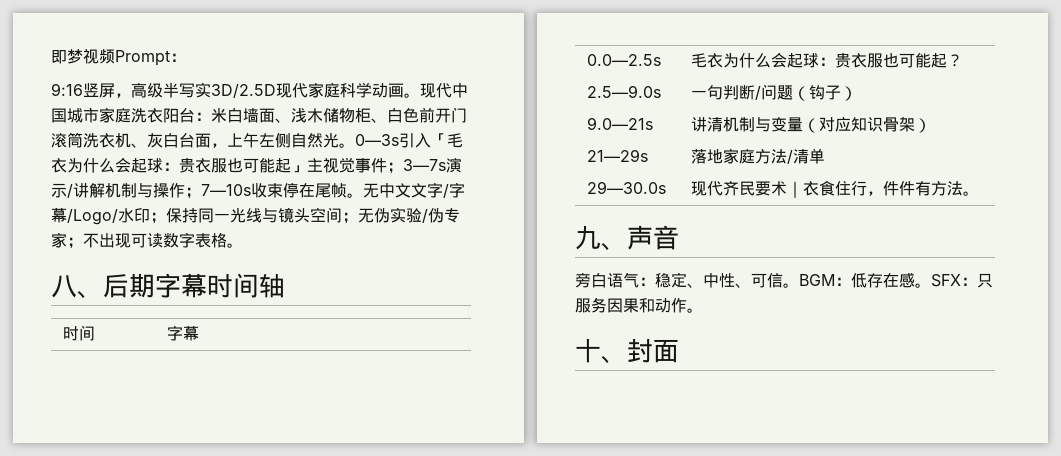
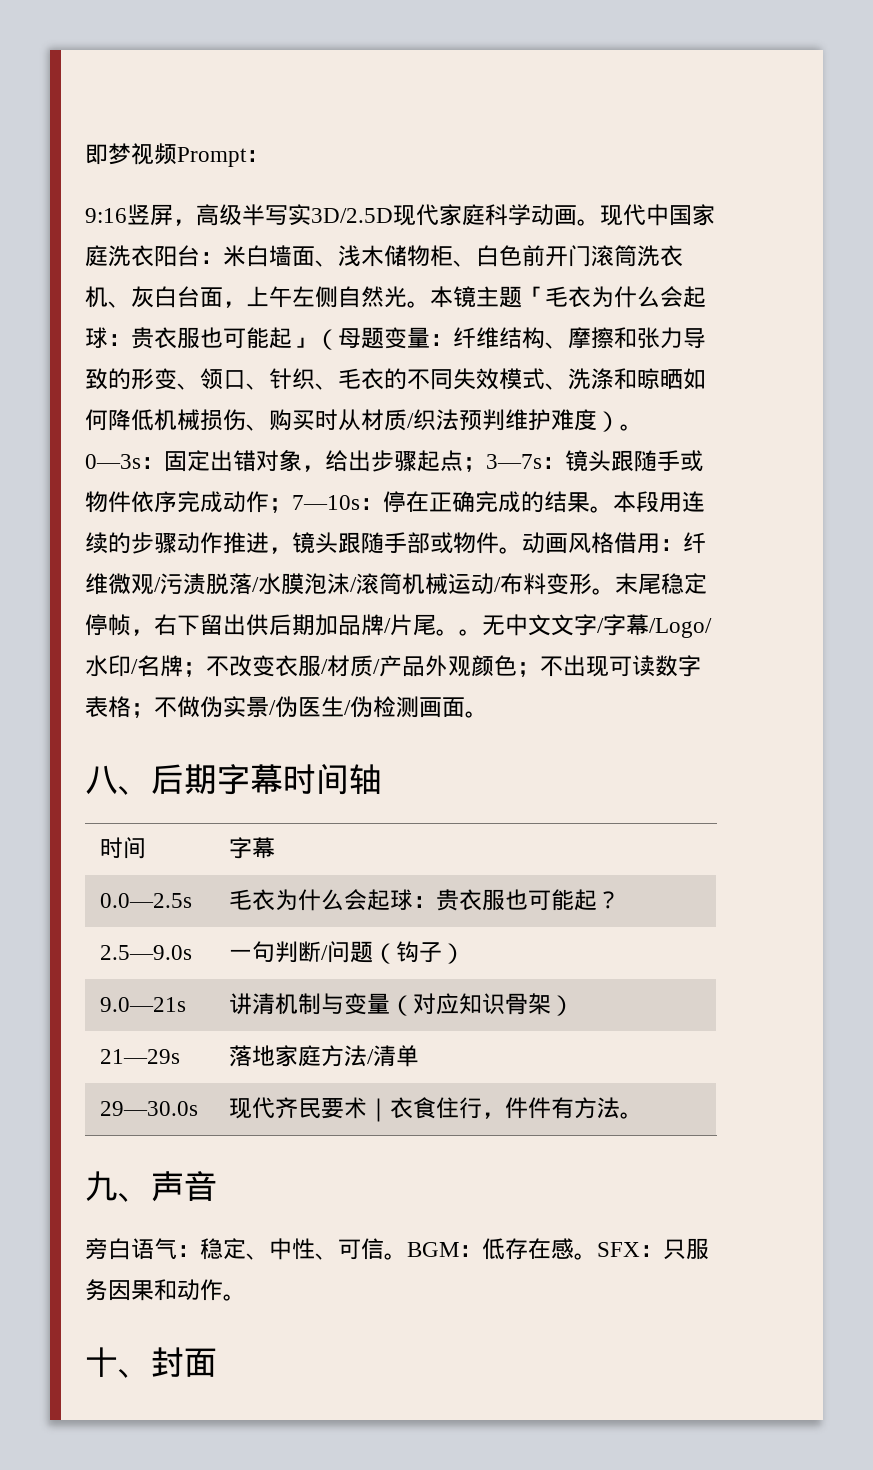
- 现代中国城市家庭洗衣阳台：米白墙面、浅木储物柜、白色前开门滚筒洗衣机、灰白台面，上午左侧自然光。
+ 现代中国家庭洗衣阳台：米白墙面、浅木储物柜、白色前开门滚筒洗衣机、灰白台面，上午左侧自然光。
- 0—3s引入「毛衣为什么会起球：贵衣服也可能起」主视觉事件；3—7s演示/讲解机制与操作；7—10s收束停在尾帧。
+ 本镜主题「毛衣为什么会起球：贵衣服也可能起」（母题变量：纤维结构、摩擦和张力导致的形变、领口、针织、毛衣的不同失效模式、洗涤和晾晒如何降低机械损伤、购买时从材质/织法预判维护难度）。0—3s：固定出错对象，给出步骤起点；3—7s：镜头跟随手或物件依序完成动作；7—10s：停在正确完成的结果。本段用连续的步骤动作推进，镜头跟随手部或物件。动画风格借用：纤维微观/污渍脱落/水膜泡沫/滚筒机械运动/布料变形。末尾稳定停帧，右下留出供后期加品牌/片尾。。
- 无中文文字/字幕/Logo/水印；保持同一光线与镜头空间；无伪实验/伪专家；不出现可读数字表格。
+ 无中文文字/字幕/Logo/水印/名牌；不改变衣服/材质/产品外观颜色；不出现可读数字表格；不做伪实景/伪医生/伪检测画面。

